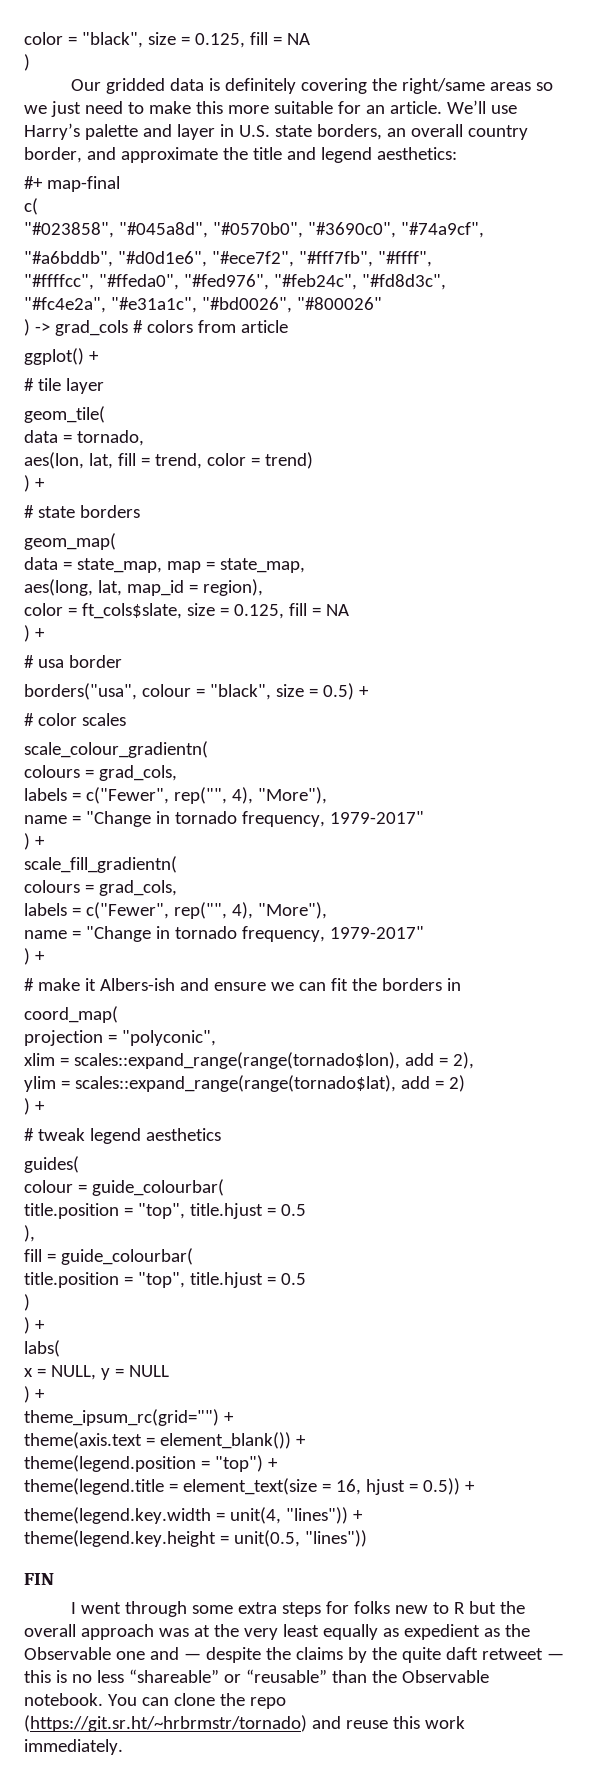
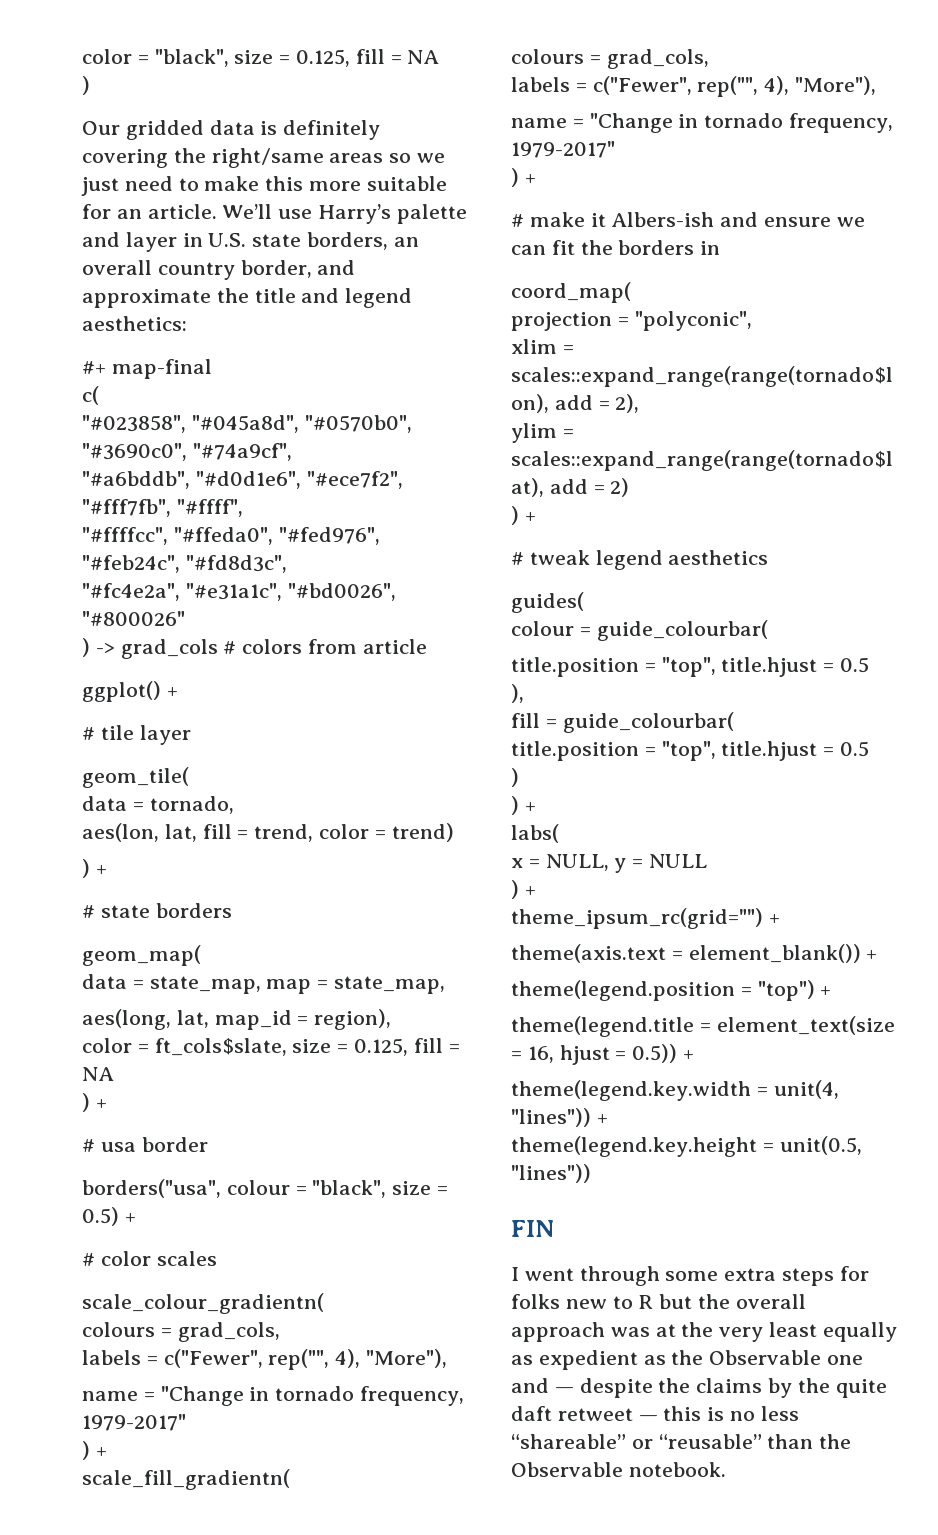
- You can clone the repo (https://git.sr.ht/~hrbrmstr/tornado) and reuse this work immediately.

